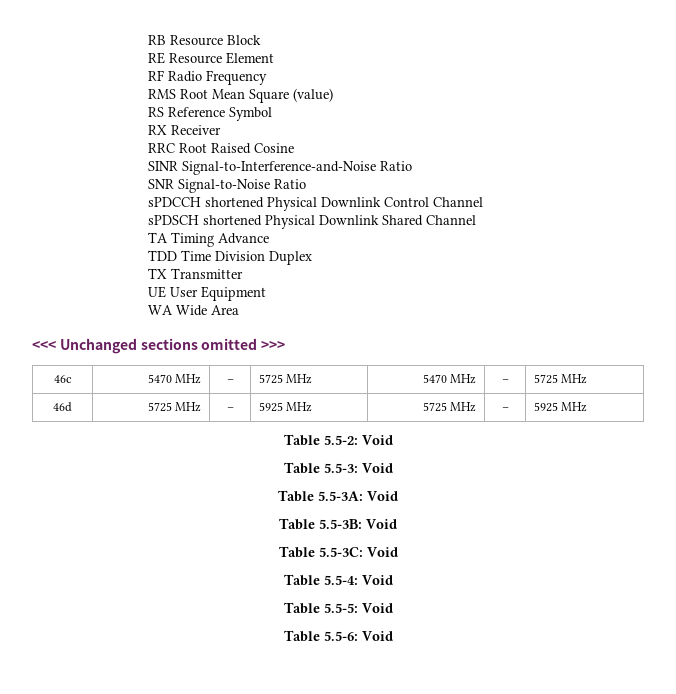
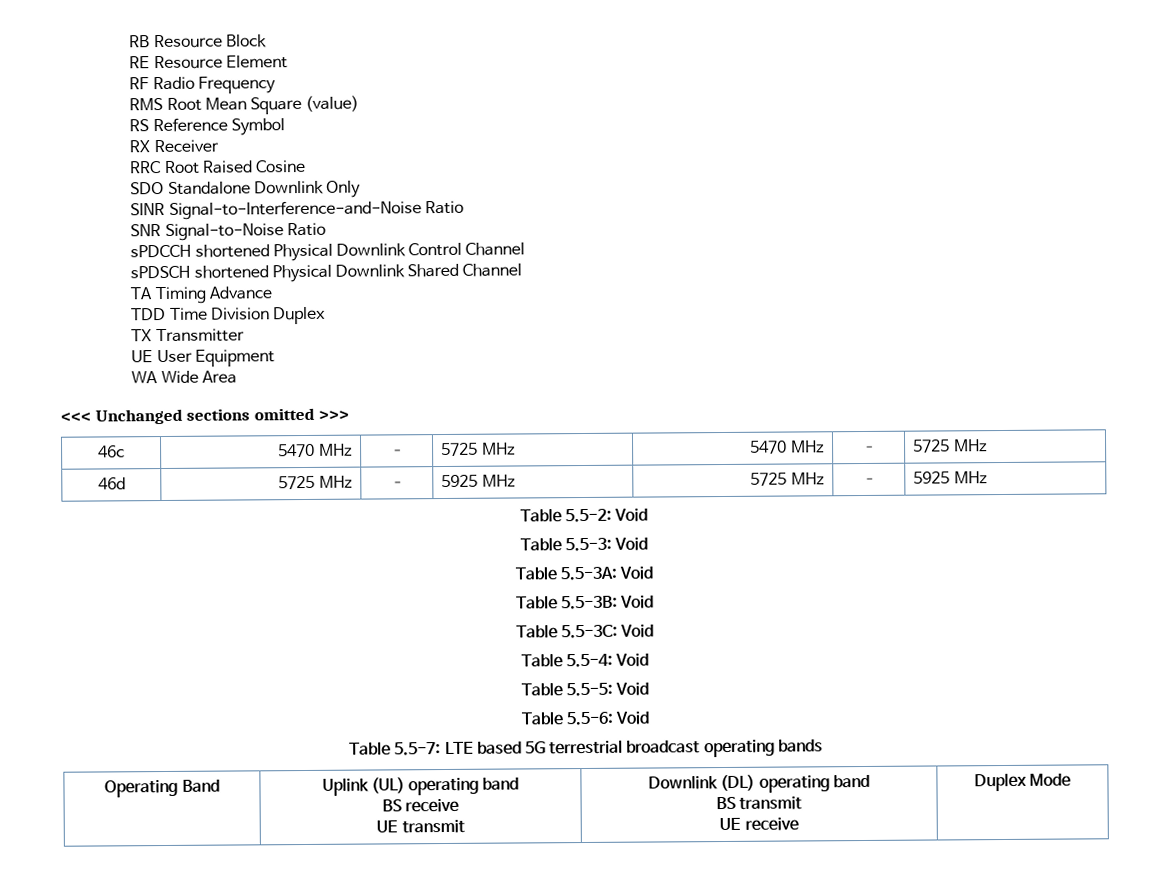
+ SDO Standalone Downlink Only
+ Table 5.5-7: LTE based 5G terrestrial broadcast operating bands
+ Operating Band | Uplink (UL) operating band
+ BS receive
+ UE transmit | Downlink (DL) operating band
+ BS transmit
+ UE receive | Duplex Mode

